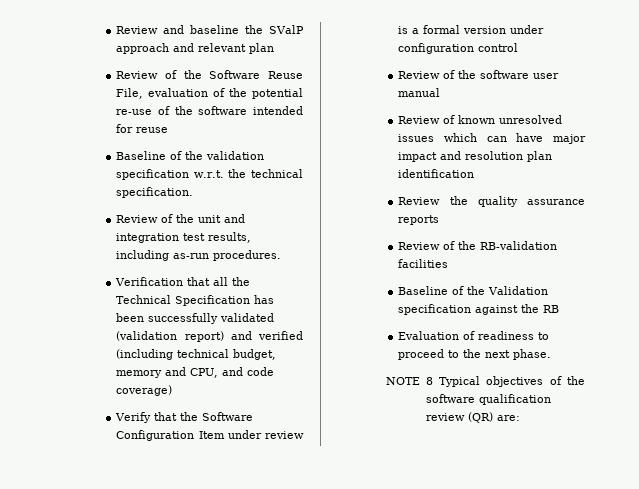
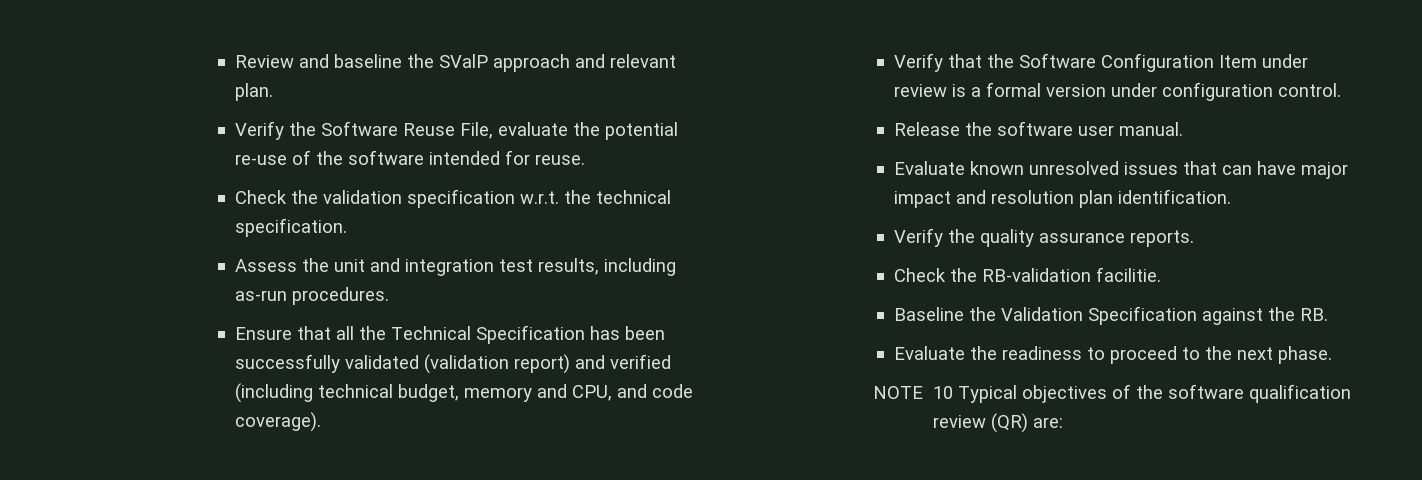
- Review and baseline the SValP approach and relevant plan
- Review of the Software Reuse File, evaluation of the potential re-use of the software intended for reuse
- Baseline of the validation specification w.r.t. the technical specification.
+ Review and baseline the SValP approach and relevant plan.
+ Verify the Software Reuse File, evaluate the potential re-use of the software intended for reuse.
+ Check the validation specification w.r.t. the technical specification.
- Review of the unit and integration test results, including as-run procedures.
+ Assess the unit and integration test results, including as-run procedures.
- Verification that all the Technical Specification has been successfully validated (validation report) and verified (including technical budget, memory and CPU, and code coverage)
+ Ensure that all the Technical Specification has been successfully validated (validation report) and verified (including technical budget, memory and CPU, and code coverage).
- Verify that the Software Configuration Item under review is a formal version under configuration control
- Review of the software user manual
- Review of known unresolved issues which can have major impact and resolution plan identification
- Review the quality assurance reports
- Review of the RB-validation facilities
- Baseline of the Validation specification against the RB
- Evaluation of readiness to proceed to the next phase.
+ Verify that the Software Configuration Item under review is a formal version under configuration control.
+ Release the software user manual.
+ Evaluate known unresolved issues that can have major impact and resolution plan identification.
+ Verify the quality assurance reports.
+ Check the RB-validation facilitie.
+ Baseline the Validation Specification against the RB.
+ Evaluate the readiness to proceed to the next phase.
- NOTE 8 Typical objectives of the software qualification review (QR) are:
+ NOTE 10 Typical objectives of the software qualification review (QR) are:

